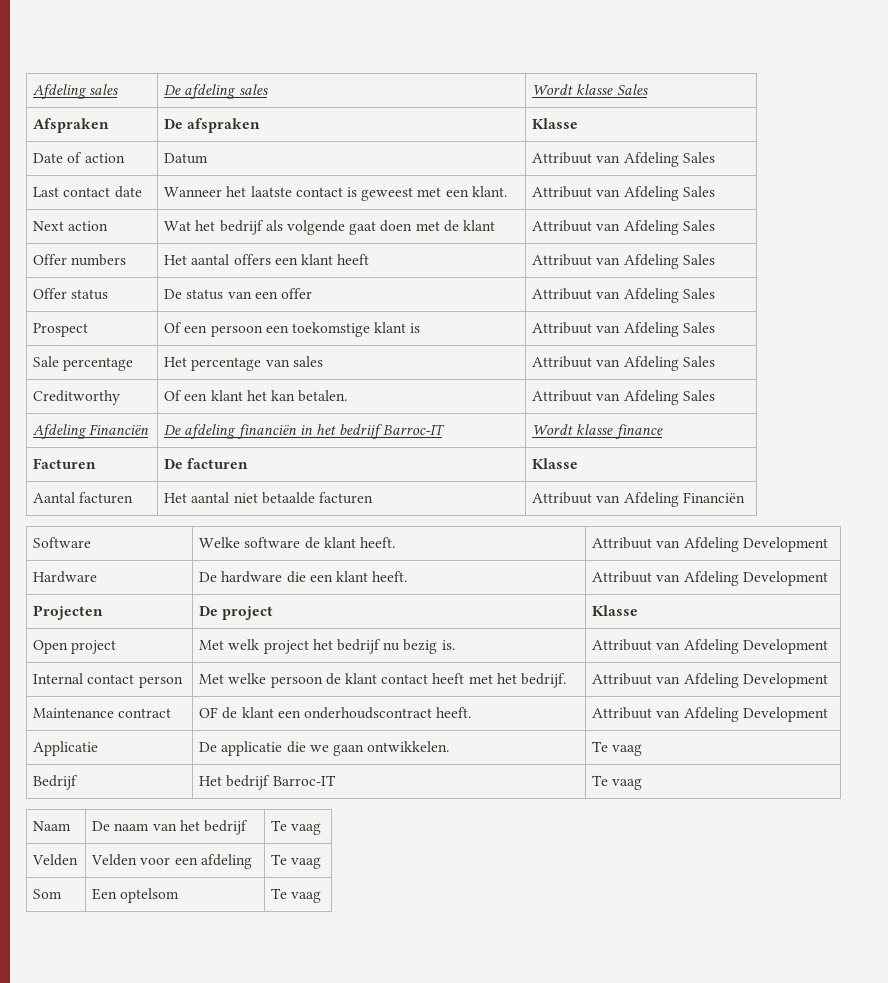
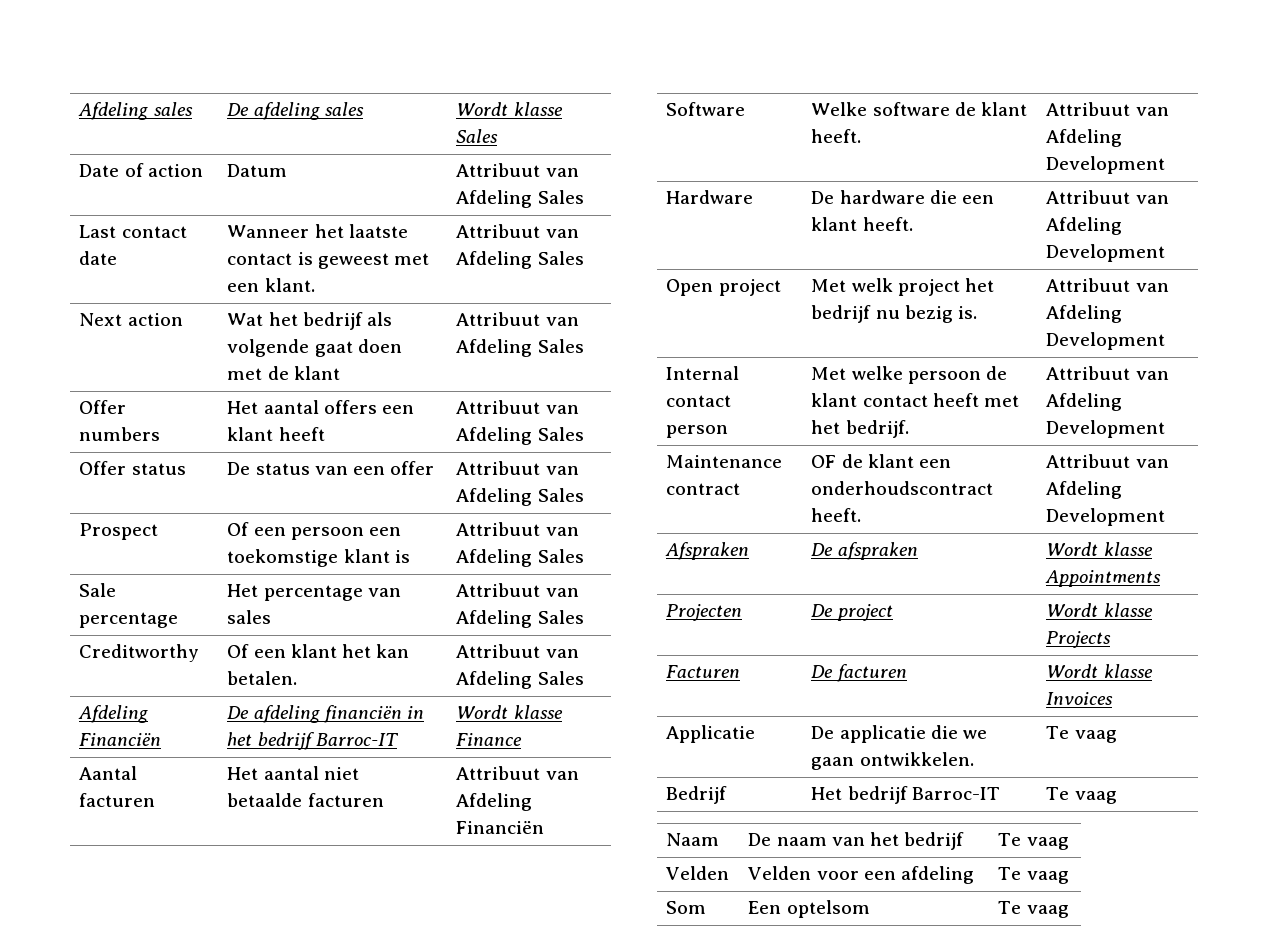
- Afspraken | De afspraken | Klasse
- Afdeling Financiën | De afdeling financiën in het bedrijf Barroc-IT | Wordt klasse finance
- Facturen | De facturen | Klasse
+ Afdeling Financiën | De afdeling financiën in het bedrijf Barroc-IT | Wordt klasse Finance
- Projecten | De project | Klasse
+ Afspraken | De afspraken | Wordt klasse Appointments
+ Projecten | De project | Wordt klasse Projects
+ Facturen | De facturen | Wordt klasse Invoices

